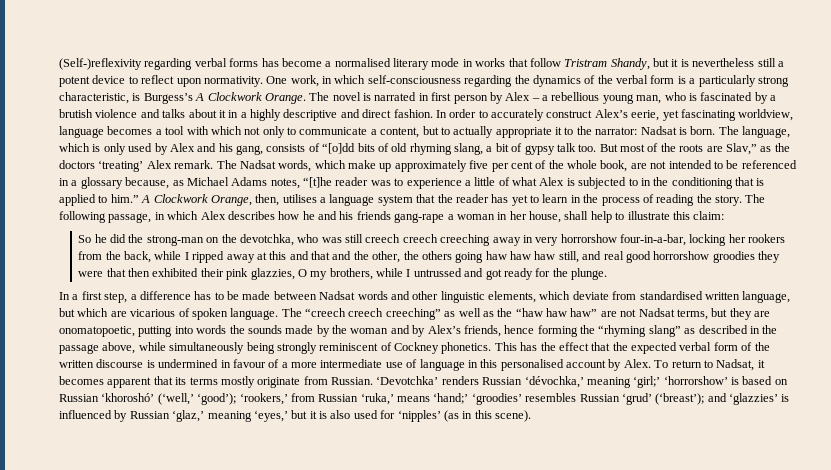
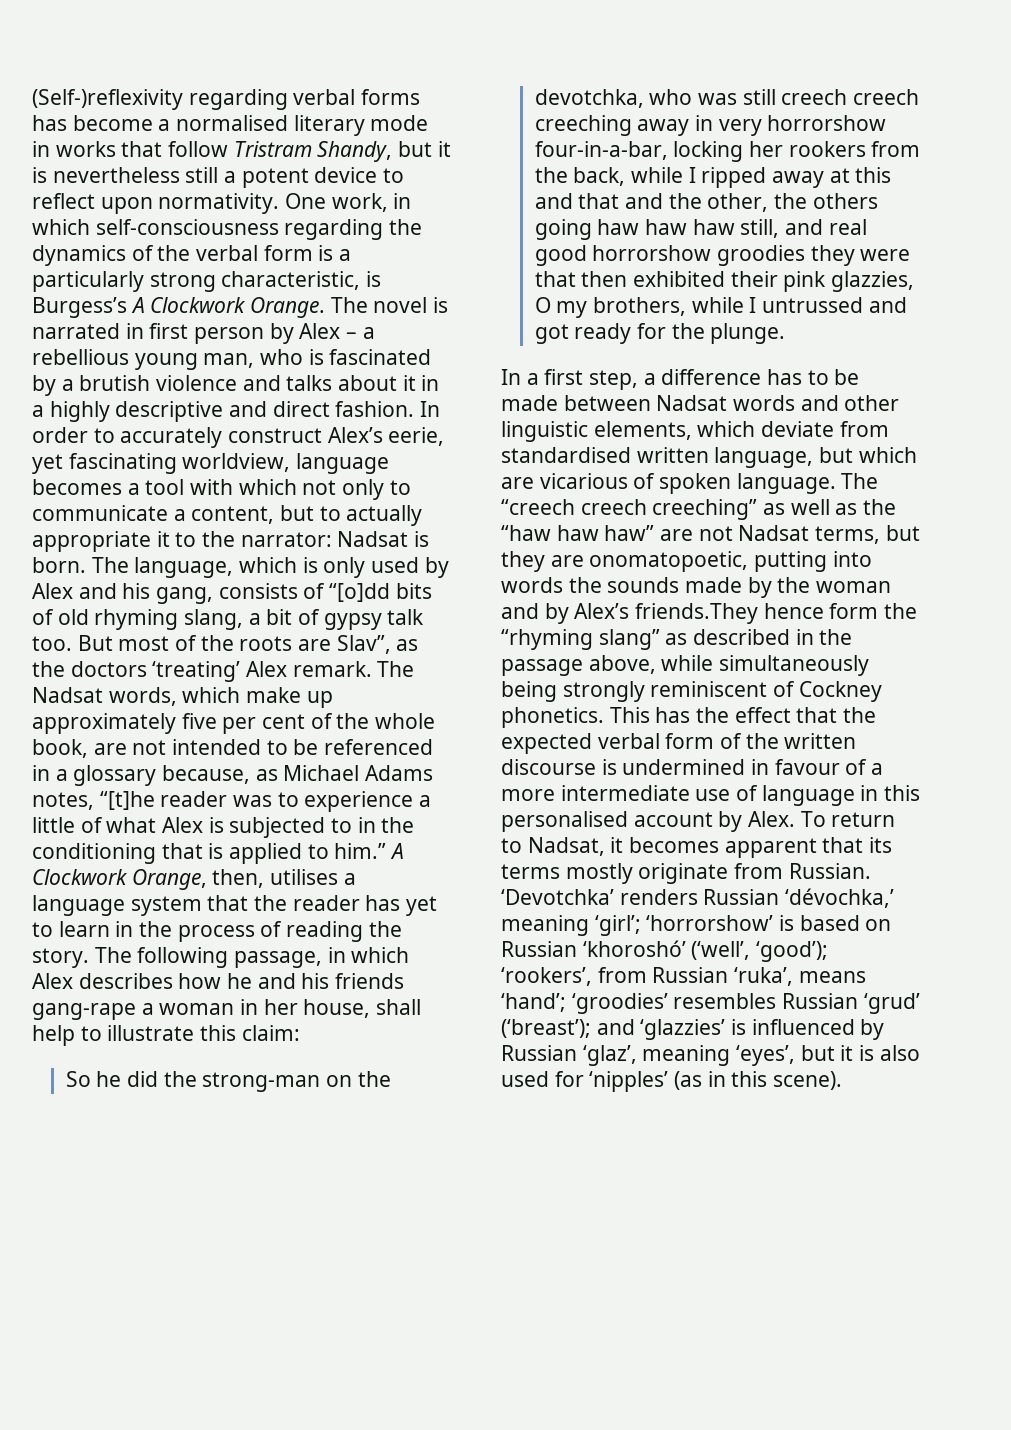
- But most of the roots are Slav,” as the doctors ‘treating’ Alex remark.
+ But most of the roots are Slav”, as the doctors ‘treating’ Alex remark.
- The “creech creech creeching” as well as the “haw haw haw” are not Nadsat terms, but they are onomatopoetic, putting into words the sounds made by the woman and by Alex’s friends, hence forming the “rhyming slang” as described in the passage above, while simultaneously being strongly reminiscent of Cockney phonetics.
+ The “creech creech creeching” as well as the “haw haw haw” are not Nadsat terms, but they are onomatopoetic, putting into words the sounds made by the woman and by Alex’s friends.They hence form the “rhyming slang” as described in the passage above, while simultaneously being strongly reminiscent of Cockney phonetics.
- ‘Devotchka’ renders Russian ‘dévochka,’ meaning ‘girl;’ ‘horrorshow’ is based on Russian ‘khoroshó’ (‘well,’ ‘good’); ‘rookers,’ from Russian ‘ruka,’ means ‘hand;’ ‘groodies’ resembles Russian ‘grud’ (‘breast’); and ‘glazzies’ is influenced by Russian ‘glaz,’ meaning ‘eyes,’ but it is also used for ‘nipples’ (as in this scene).
+ ‘Devotchka’ renders Russian ‘dévochka,’ meaning ‘girl’; ‘horrorshow’ is based on Russian ‘khoroshó’ (‘well’, ‘good’); ‘rookers’, from Russian ‘ruka’, means ‘hand’; ‘groodies’ resembles Russian ‘grud’ (‘breast’); and ‘glazzies’ is influenced by Russian ‘glaz’, meaning ‘eyes’, but it is also used for ‘nipples’ (as in this scene).

